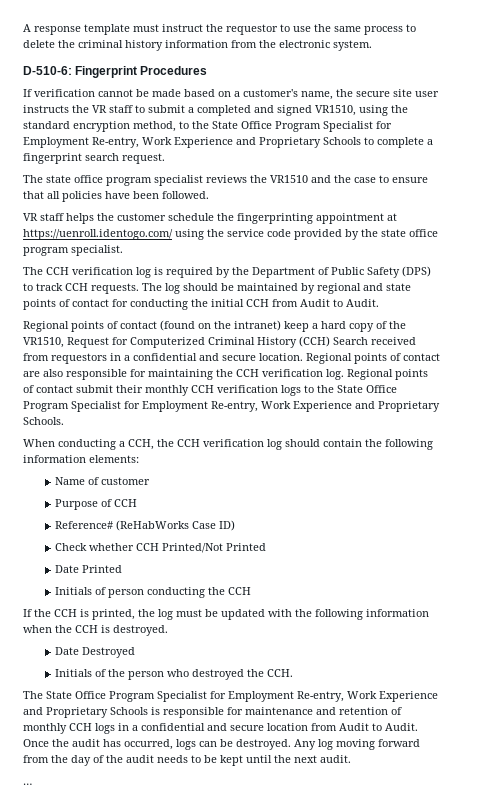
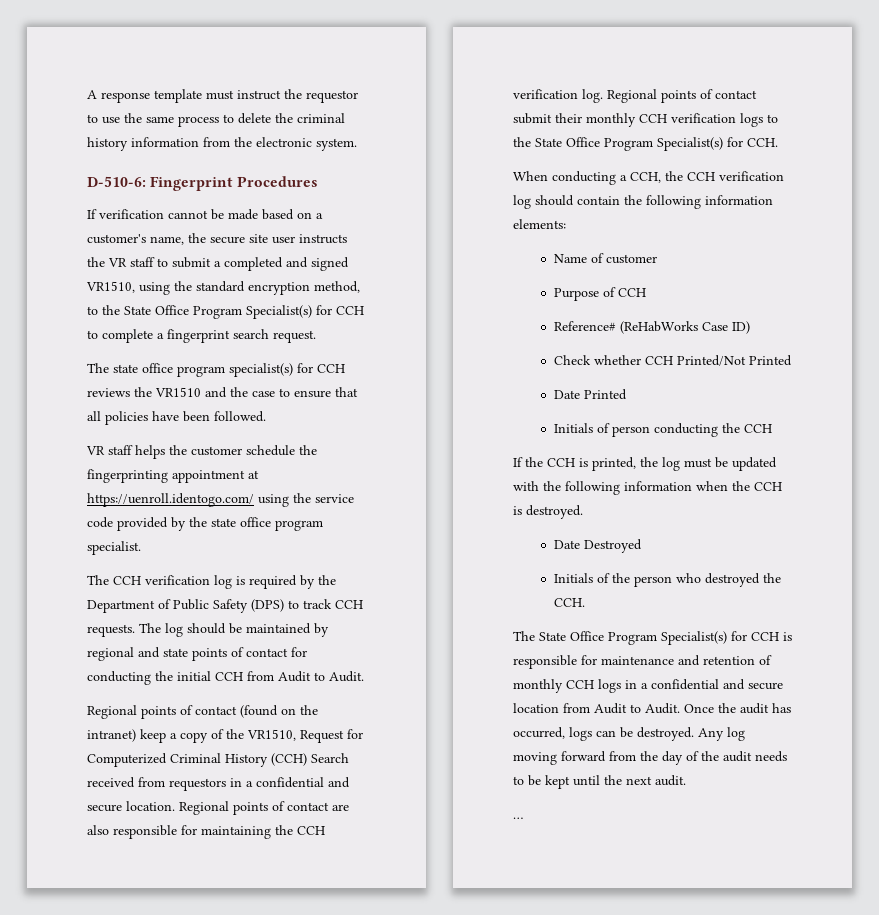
- If verification cannot be made based on a customer's name, the secure site user instructs the VR staff to submit a completed and signed VR1510, using the standard encryption method, to the State Office Program Specialist for Employment Re-entry, Work Experience and Proprietary Schools to complete a fingerprint search request.
+ If verification cannot be made based on a customer's name, the secure site user instructs the VR staff to submit a completed and signed VR1510, using the standard encryption method, to the State Office Program Specialist(s) for CCH to complete a fingerprint search request.
- The state office program specialist reviews the VR1510 and the case to ensure that all policies have been followed.
+ The state office program specialist(s) for CCH reviews the VR1510 and the case to ensure that all policies have been followed.
- Regional points of contact (found on the intranet) keep a hard copy of the VR1510, Request for Computerized Criminal History (CCH) Search received from requestors in a confidential and secure location.
+ Regional points of contact (found on the intranet) keep a copy of the VR1510, Request for Computerized Criminal History (CCH) Search received from requestors in a confidential and secure location.
- Regional points of contact submit their monthly CCH verification logs to the State Office Program Specialist for Employment Re-entry, Work Experience and Proprietary Schools.
+ Regional points of contact submit their monthly CCH verification logs to the State Office Program Specialist(s) for CCH.
- The State Office Program Specialist for Employment Re-entry, Work Experience and Proprietary Schools is responsible for maintenance and retention of monthly CCH logs in a confidential and secure location from Audit to Audit.
+ The State Office Program Specialist(s) for CCH is responsible for maintenance and retention of monthly CCH logs in a confidential and secure location from Audit to Audit.

